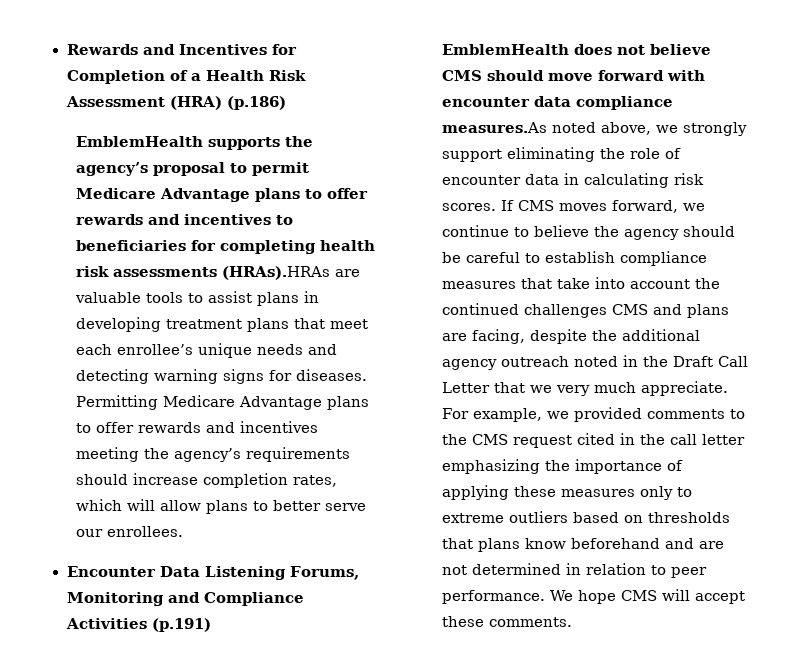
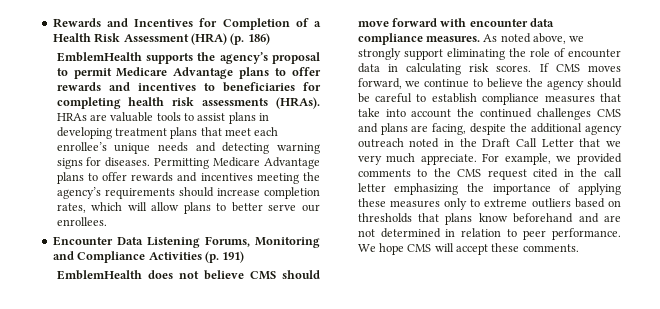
- Rewards and Incentives for Completion of a Health Risk Assessment (HRA) (p.186)
+ Rewards and Incentives for Completion of a Health Risk Assessment (HRA) (p. 186)
- EmblemHealth supports the agency’s proposal to permit Medicare Advantage plans to offer rewards and incentives to beneficiaries for completing health risk assessments (HRAs).HRAs are valuable tools to assist plans in developing treatment plans that meet each enrollee’s unique needs and detecting warning signs for diseases.
+ EmblemHealth supports the agency’s proposal to permit Medicare Advantage plans to offer rewards and incentives to beneficiaries for completing health risk assessments (HRAs). HRAs are valuable tools to assist plans in developing treatment plans that meet each enrollee’s unique needs and detecting warning signs for diseases.
- Encounter Data Listening Forums, Monitoring and Compliance Activities (p.191)
+ Encounter Data Listening Forums, Monitoring and Compliance Activities (p. 191)
- EmblemHealth does not believe CMS should move forward with encounter data compliance measures.As noted above, we strongly support eliminating the role of encounter data in calculating risk scores.
+ EmblemHealth does not believe CMS should move forward with encounter data compliance measures. As noted above, we strongly support eliminating the role of encounter data in calculating risk scores.

